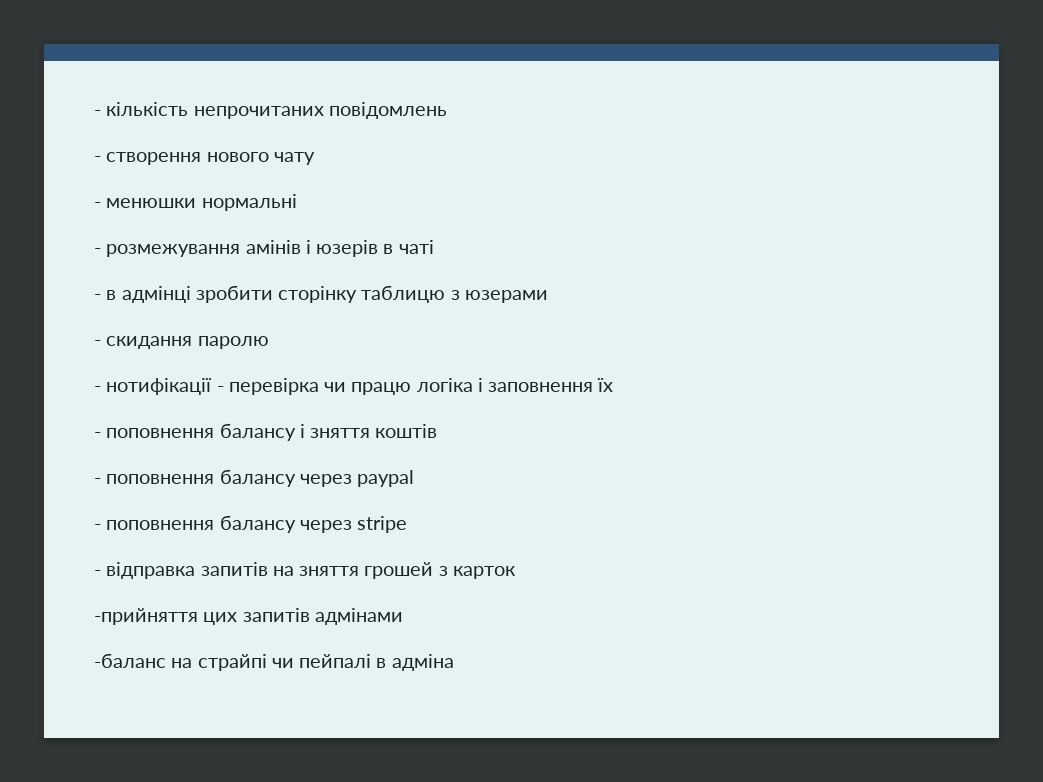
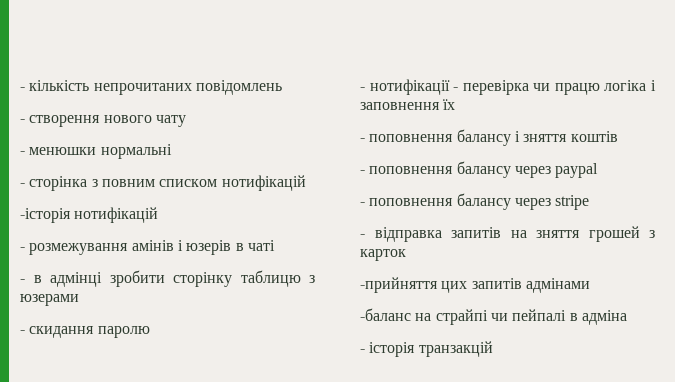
+ - сторінка з повним списком нотифікацій
+ -історія нотифікацій
+ - історія транзакцій

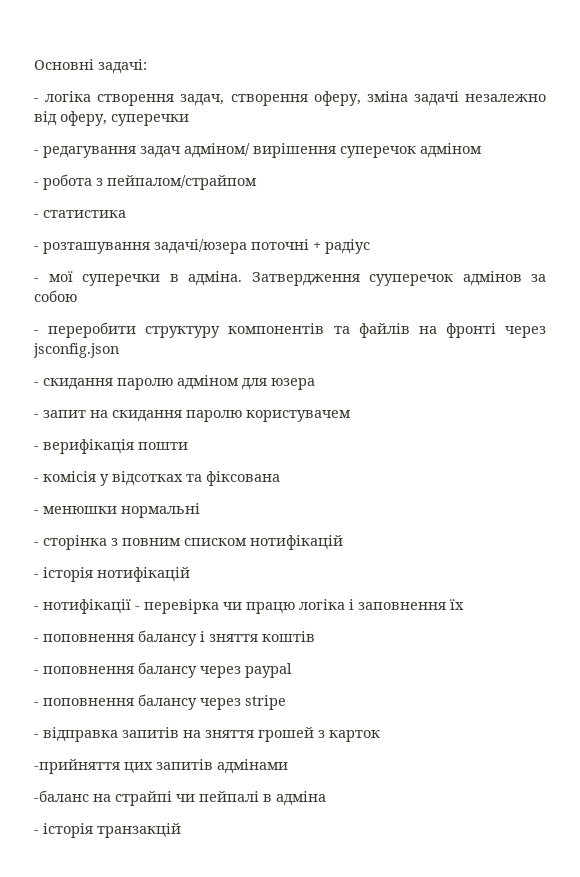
- - кількість непрочитаних повідомлень
- - створення нового чату
+ Основні задачі:
+ - логіка створення задач, створення оферу, зміна задачі незалежно від оферу, суперечки
+ - редагування задач адміном/ вирішення суперечок адміном
+ - робота з пейпалом/страйпом
+ - статистика
+ - розташування задачі/юзера поточні + радіус
+ - мої суперечки в адміна. Затвердження сууперечок адмінов за собою
+ - переробити структуру компонентів та файлів на фронті через jsconfig.json
+ - скидання паролю адміном для юзера
+ - запит на скидання паролю користувачем
+ - верифікація пошти
+ - комісія у відсотках та фіксована
- -історія нотифікацій
- - розмежування амінів і юзерів в чаті
- - в адмінці зробити сторінку таблицю з юзерами
- - скидання паролю
+ - історія нотифікацій

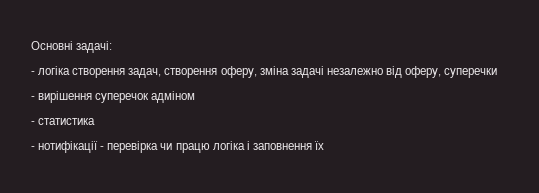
- - редагування задач адміном/ вирішення суперечок адміном
+ - вирішення суперечок адміном
- - робота з пейпалом/страйпом
  - статистика
- - розташування задачі/юзера поточні + радіус
- - мої суперечки в адміна. Затвердження сууперечок адмінов за собою
- - переробити структуру компонентів та файлів на фронті через jsconfig.json
- - скидання паролю адміном для юзера
- - запит на скидання паролю користувачем
- - верифікація пошти
- - комісія у відсотках та фіксована
- - менюшки нормальні
- - сторінка з повним списком нотифікацій
- - історія нотифікацій
- - поповнення балансу і зняття коштів
- - поповнення балансу через paypal
- - поповнення балансу через stripe
- - відправка запитів на зняття грошей з карток
- -прийняття цих запитів адмінами
- -баланс на страйпі чи пейпалі в адміна
- - історія транзакцій

